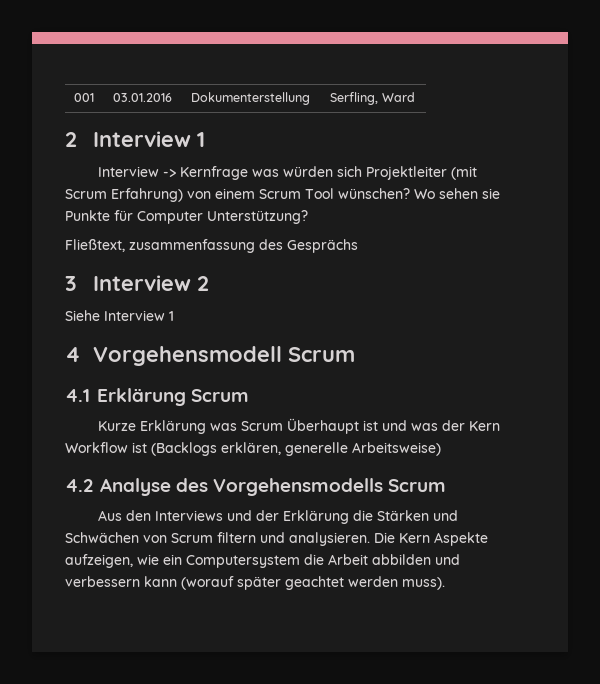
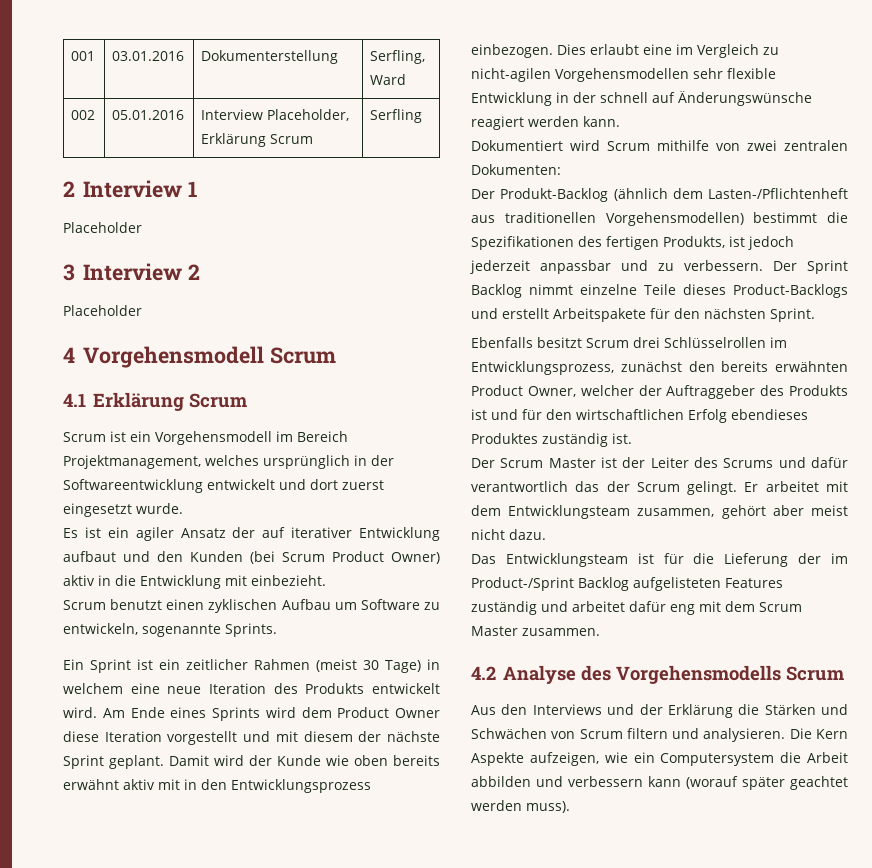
+ 002 | 05.01.2016 | Interview Placeholder, Erklärung Scrum | Serfling
  2 Interview 1
- Interview -> Kernfrage was würden sich Projektleiter (mit Scrum Erfahrung) von einem Scrum Tool wünschen? Wo sehen sie Punkte für Computer Unterstützung?
- Fließtext, zusammenfassung des Gesprächs
+ Placeholder
  3 Interview 2
- Siehe Interview 1
+ Placeholder
- Kurze Erklärung was Scrum Überhaupt ist und was der Kern Workflow ist (Backlogs erklären, generelle Arbeitsweise)
+ Scrum ist ein Vorgehensmodell im Bereich Projektmanagement, welches ursprünglich in der Softwareentwicklung entwickelt und dort zuerst eingesetzt wurde.
+ Es ist ein agiler Ansatz der auf iterativer Entwicklung aufbaut und den Kunden (bei Scrum Product Owner) aktiv in die Entwicklung mit einbezieht.
+ Scrum benutzt einen zyklischen Aufbau um Software zu entwickeln, sogenannte Sprints.
+ Ein Sprint ist ein zeitlicher Rahmen (meist 30 Tage) in welchem eine neue Iteration des Produkts entwickelt wird. Am Ende eines Sprints wird dem Product Owner diese Iteration vorgestellt und mit diesem der nächste Sprint geplant. Damit wird der Kunde wie oben bereits erwähnt aktiv mit in den Entwicklungsprozess einbezogen. Dies erlaubt eine im Vergleich zu nicht-agilen Vorgehensmodellen sehr flexible Entwicklung in der schnell auf Änderungswünsche reagiert werden kann.
+ Dokumentiert wird Scrum mithilfe von zwei zentralen Dokumenten:
+ Der Produkt-Backlog (ähnlich dem Lasten-/Pflichtenheft aus traditionellen Vorgehensmodellen) bestimmt die Spezifikationen des fertigen Produkts, ist jedoch jederzeit anpassbar und zu verbessern. Der Sprint Backlog nimmt einzelne Teile dieses Product-Backlogs und erstellt Arbeitspakete für den nächsten Sprint.
+ Ebenfalls besitzt Scrum drei Schlüsselrollen im Entwicklungsprozess, zunächst den bereits erwähnten Product Owner, welcher der Auftraggeber des Produkts ist und für den wirtschaftlichen Erfolg ebendieses Produktes zuständig ist.
+ Der Scrum Master ist der Leiter des Scrums und dafür verantwortlich das der Scrum gelingt. Er arbeitet mit dem Entwicklungsteam zusammen, gehört aber meist nicht dazu.
+ Das Entwicklungsteam ist für die Lieferung der im Product-/Sprint Backlog aufgelisteten Features zuständig und arbeitet dafür eng mit dem Scrum Master zusammen.

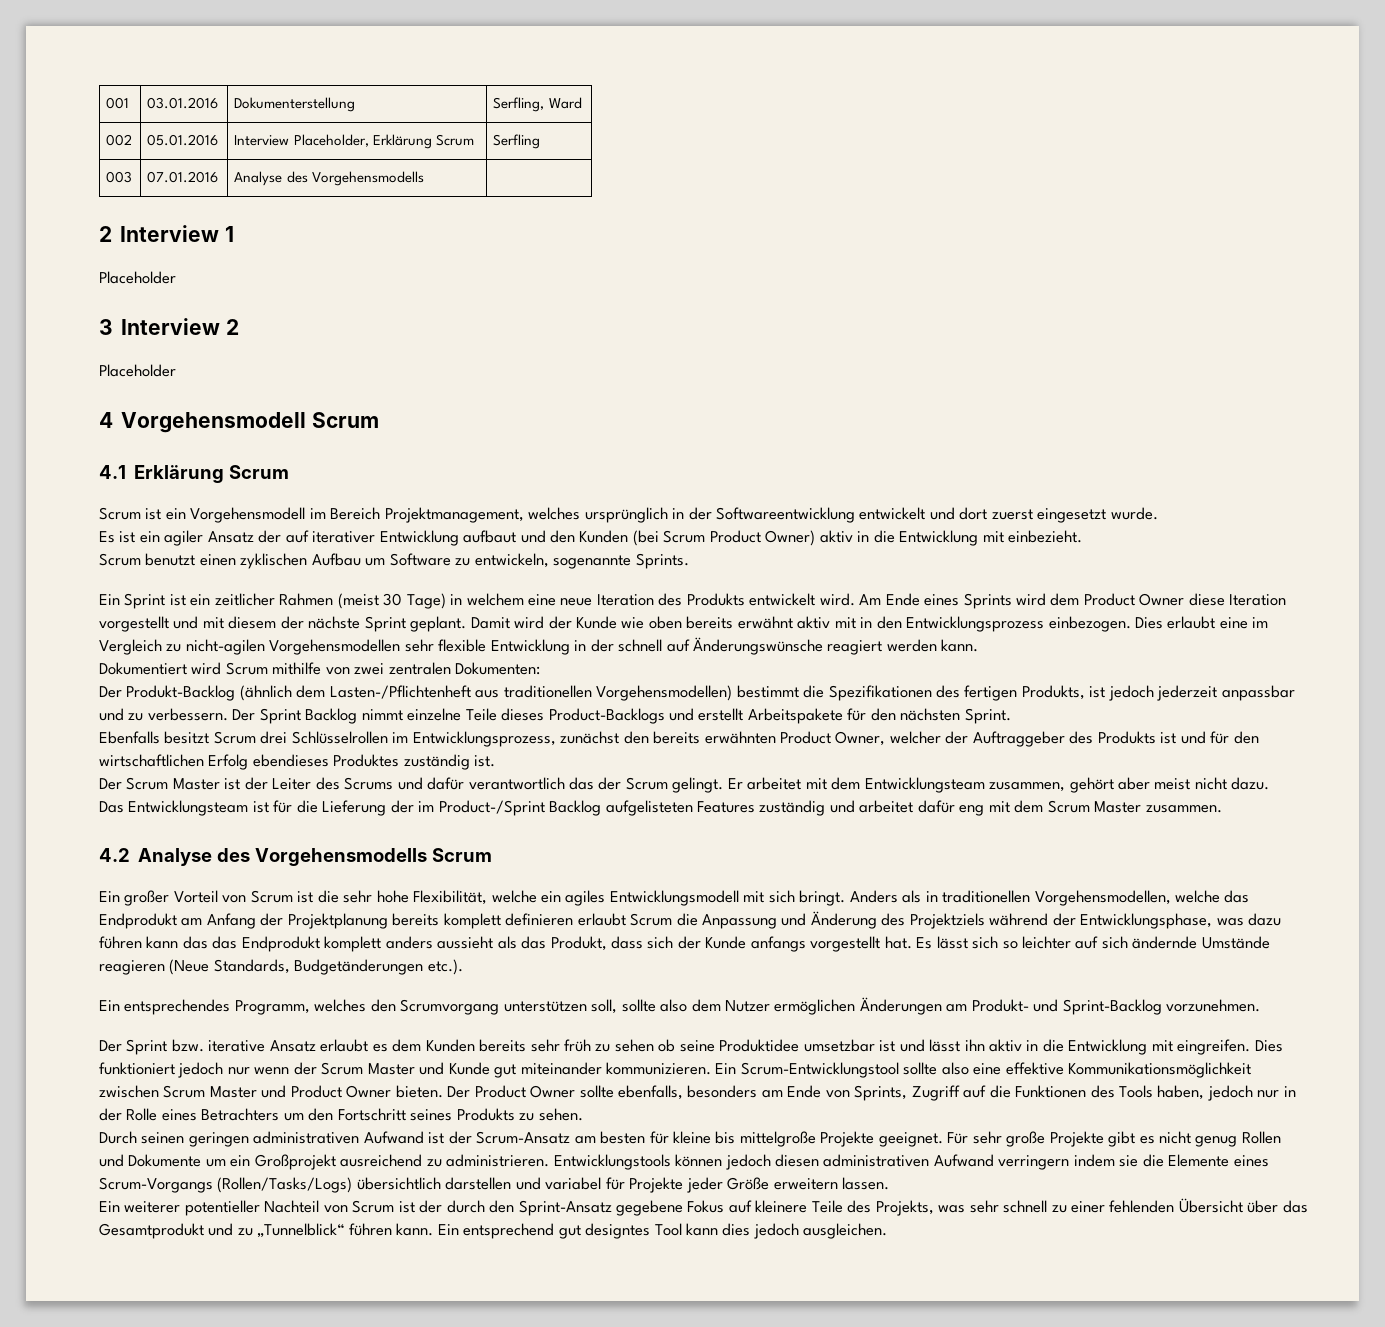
+ 003 | 07.01.2016 | Analyse des Vorgehensmodells |
- Aus den Interviews und der Erklärung die Stärken und Schwächen von Scrum filtern und analysieren. Die Kern Aspekte aufzeigen, wie ein Computersystem die Arbeit abbilden und verbessern kann (worauf später geachtet werden muss).
+ Ein großer Vorteil von Scrum ist die sehr hohe Flexibilität, welche ein agiles Entwicklungsmodell mit sich bringt. Anders als in traditionellen Vorgehensmodellen, welche das Endprodukt am Anfang der Projektplanung bereits komplett definieren erlaubt Scrum die Anpassung und Änderung des Projektziels während der Entwicklungsphase, was dazu führen kann das das Endprodukt komplett anders aussieht als das Produkt, dass sich der Kunde anfangs vorgestellt hat. Es lässt sich so leichter auf sich ändernde Umstände reagieren (Neue Standards, Budgetänderungen etc.).
+ Ein entsprechendes Programm, welches den Scrumvorgang unterstützen soll, sollte also dem Nutzer ermöglichen Änderungen am Produkt- und Sprint-Backlog vorzunehmen.
+ Der Sprint bzw. iterative Ansatz erlaubt es dem Kunden bereits sehr früh zu sehen ob seine Produktidee umsetzbar ist und lässt ihn aktiv in die Entwicklung mit eingreifen. Dies funktioniert jedoch nur wenn der Scrum Master und Kunde gut miteinander kommunizieren. Ein Scrum-Entwicklungstool sollte also eine effektive Kommunikationsmöglichkeit zwischen Scrum Master und Product Owner bieten. Der Product Owner sollte ebenfalls, besonders am Ende von Sprints, Zugriff auf die Funktionen des Tools haben, jedoch nur in der Rolle eines Betrachters um den Fortschritt seines Produkts zu sehen.
+ Durch seinen geringen administrativen Aufwand ist der Scrum-Ansatz am besten für kleine bis mittelgroße Projekte geeignet. Für sehr große Projekte gibt es nicht genug Rollen und Dokumente um ein Großprojekt ausreichend zu administrieren. Entwicklungstools können jedoch diesen administrativen Aufwand verringern indem sie die Elemente eines Scrum-Vorgangs (Rollen/Tasks/Logs) übersichtlich darstellen und variabel für Projekte jeder Größe erweitern lassen.
+ Ein weiterer potentieller Nachteil von Scrum ist der durch den Sprint-Ansatz gegebene Fokus auf kleinere Teile des Projekts, was sehr schnell zu einer fehlenden Übersicht über das Gesamtprodukt und zu „Tunnelblick“ führen kann. Ein entsprechend gut designtes Tool kann dies jedoch ausgleichen.

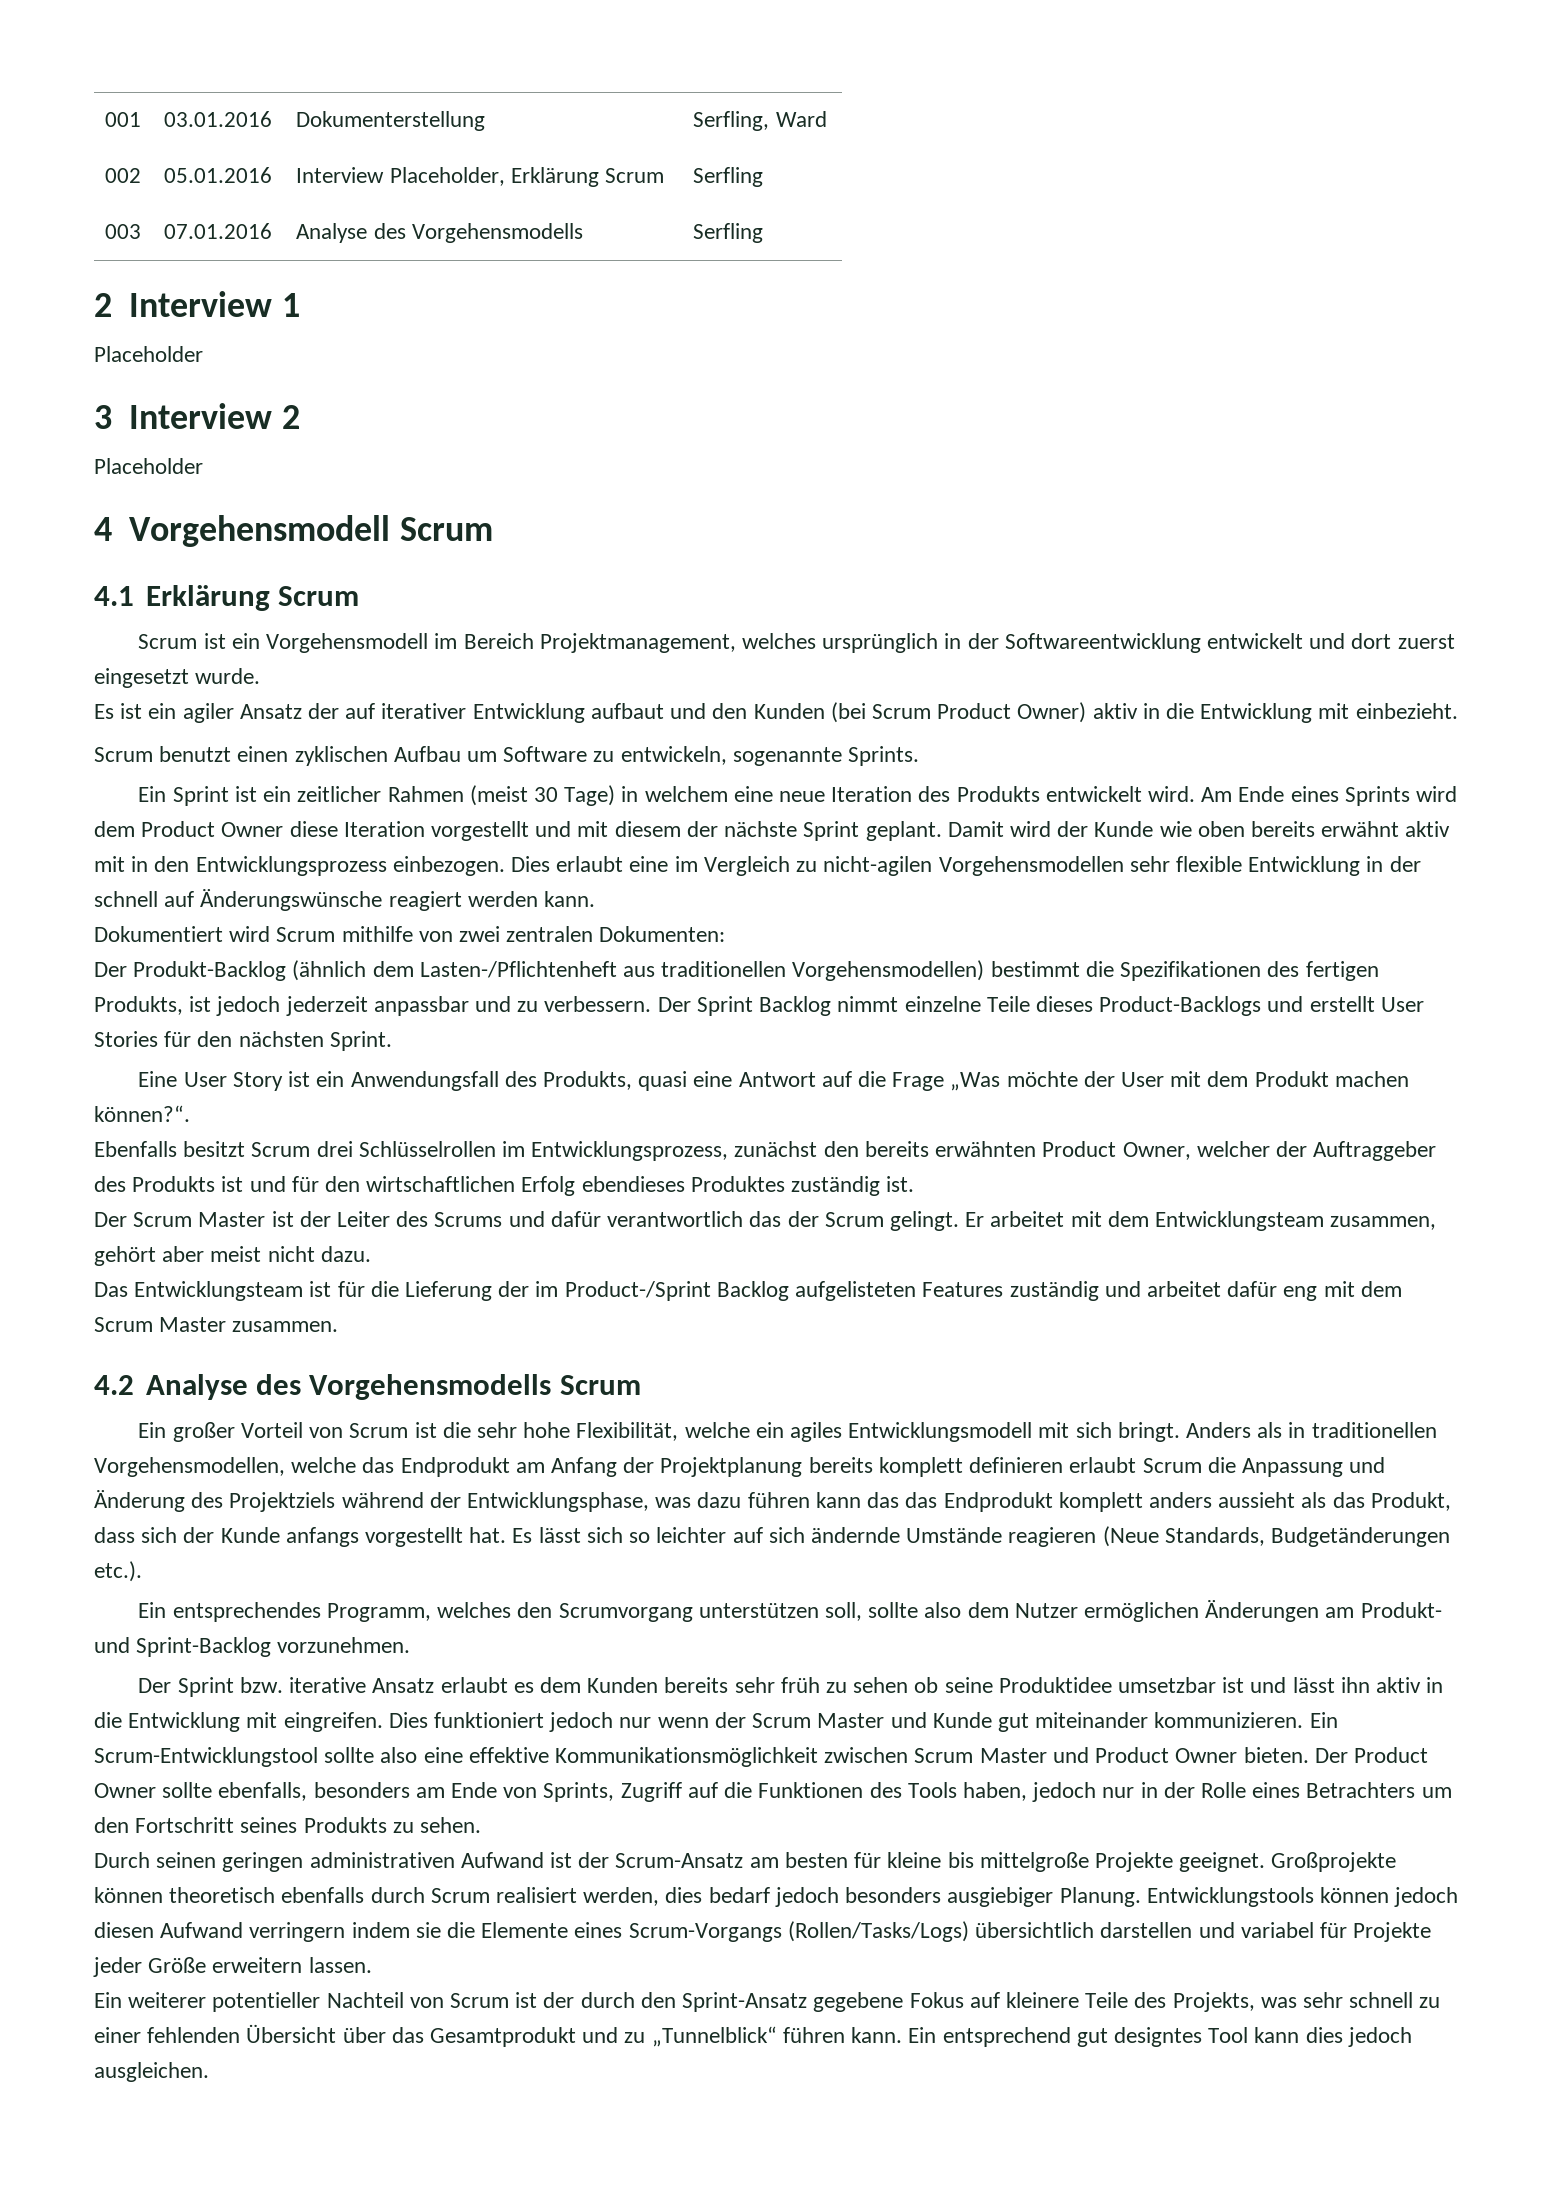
- 003 | 07.01.2016 | Analyse des Vorgehensmodells |
+ 003 | 07.01.2016 | Analyse des Vorgehensmodells | Serfling
- Der Sprint Backlog nimmt einzelne Teile dieses Product-Backlogs und erstellt Arbeitspakete für den nächsten Sprint.
+ Der Sprint Backlog nimmt einzelne Teile dieses Product-Backlogs und erstellt User Stories für den nächsten Sprint.
+ Eine User Story ist ein Anwendungsfall des Produkts, quasi eine Antwort auf die Frage „Was möchte der User mit dem Produkt machen können?“.
- Für sehr große Projekte gibt es nicht genug Rollen und Dokumente um ein Großprojekt ausreichend zu administrieren.
+ Großprojekte können theoretisch ebenfalls durch Scrum realisiert werden, dies bedarf jedoch besonders ausgiebiger Planung.
- Entwicklungstools können jedoch diesen administrativen Aufwand verringern indem sie die Elemente eines Scrum-Vorgangs (Rollen/Tasks/Logs) übersichtlich darstellen und variabel für Projekte jeder Größe erweitern lassen.
+ Entwicklungstools können jedoch diesen Aufwand verringern indem sie die Elemente eines Scrum-Vorgangs (Rollen/Tasks/Logs) übersichtlich darstellen und variabel für Projekte jeder Größe erweitern lassen.

